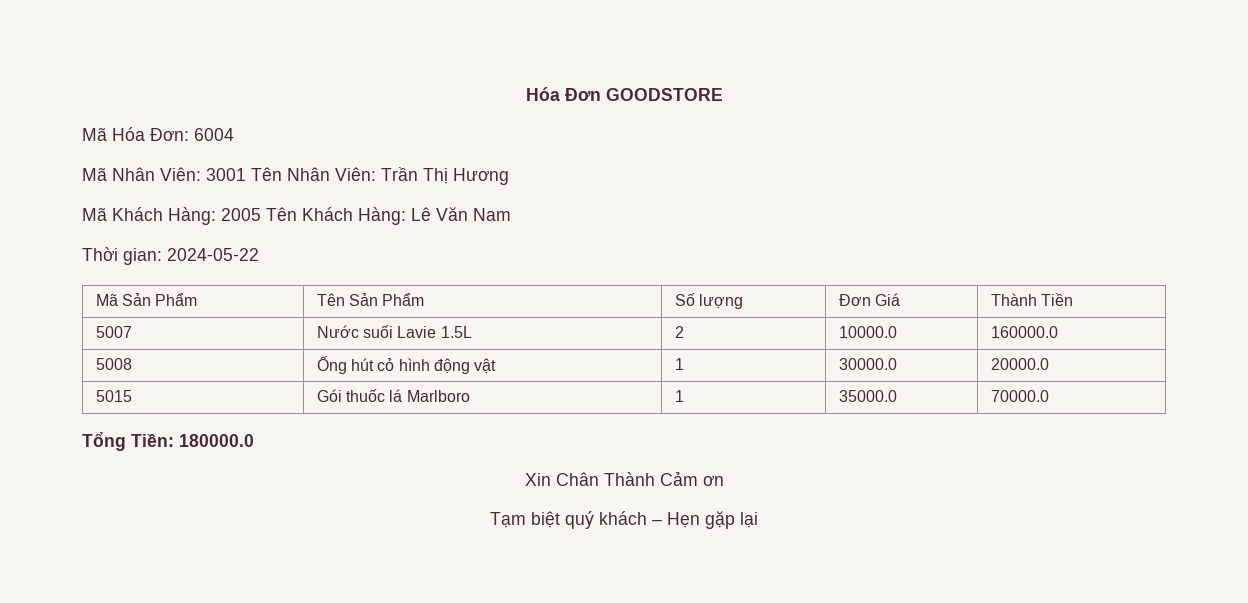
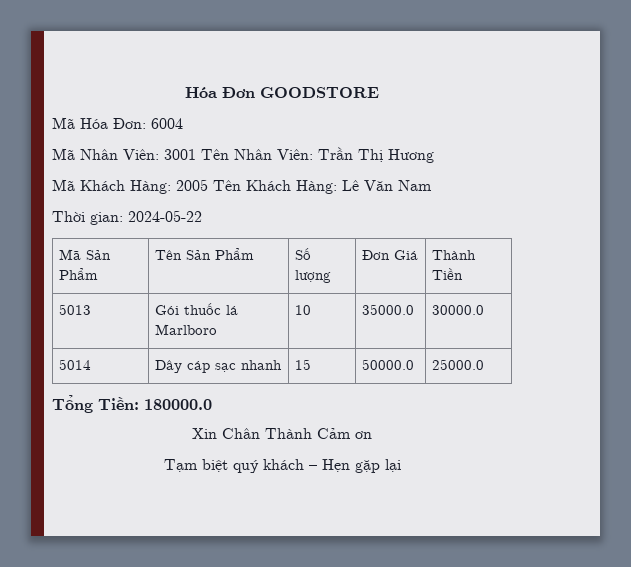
- 5007 | Nước suối Lavie 1.5L | 2 | 10000.0 | 160000.0
- 5008 | Ống hút cỏ hình động vật | 1 | 30000.0 | 20000.0
- 5015 | Gói thuốc lá Marlboro | 1 | 35000.0 | 70000.0
+ 5013 | Gói thuốc lá Marlboro | 10 | 35000.0 | 30000.0
+ 5014 | Dây cáp sạc nhanh | 15 | 50000.0 | 25000.0

